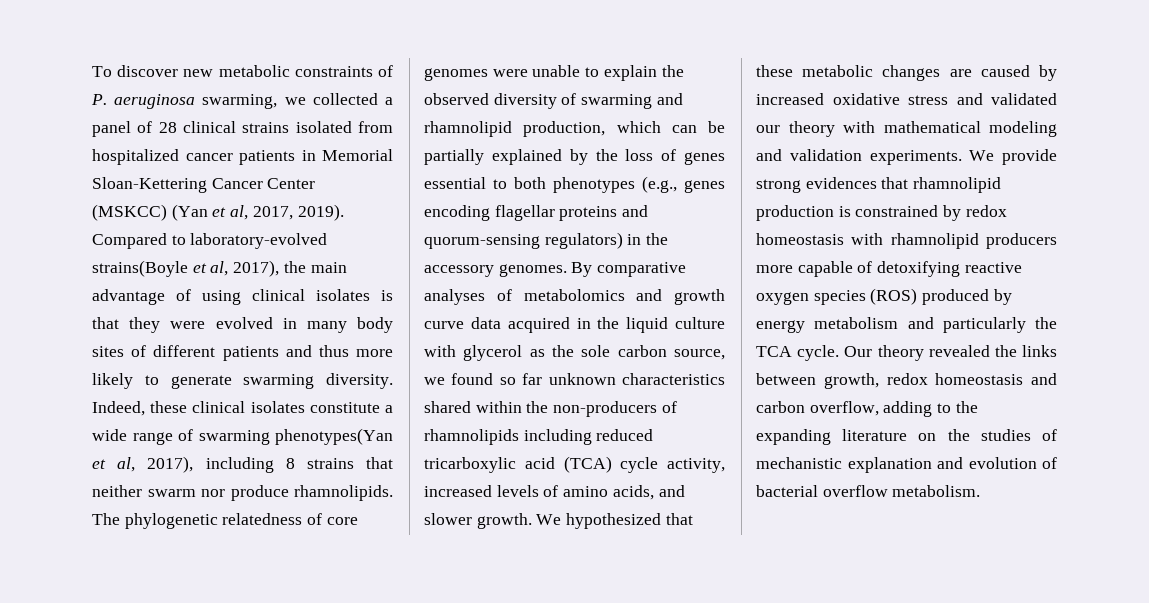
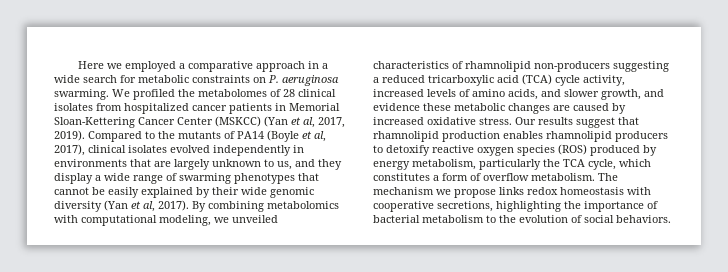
- To discover new metabolic constraints of P. aeruginosa swarming, we collected a panel of 28 clinical strains isolated from hospitalized cancer patients in Memorial Sloan-Kettering Cancer Center (MSKCC) (Yan et al, 2017, 2019).
+ Here we employed a comparative approach in a wide search for metabolic constraints on P. aeruginosa swarming. We profiled the metabolomes of 28 clinical isolates from hospitalized cancer patients in Memorial Sloan-Kettering Cancer Center (MSKCC) (Yan et al, 2017, 2019).
- Compared to laboratory-evolved strains(Boyle et al, 2017), the main advantage of using clinical isolates is that they were evolved in many body sites of different patients and thus more likely to generate swarming diversity. Indeed, these clinical isolates constitute a wide range of swarming phenotypes(Yan et al, 2017), including 8 strains that neither swarm nor produce rhamnolipids. The phylogenetic relatedness of core genomes were unable to explain the observed diversity of swarming and rhamnolipid production, which can be partially explained by the loss of genes essential to both phenotypes (e.g., genes encoding flagellar proteins and quorum-sensing regulators) in the accessory genomes. By comparative analyses of metabolomics and growth curve data acquired in the liquid culture with glycerol as the sole carbon source, we found so far unknown characteristics shared within the non-producers of rhamnolipids including reduced tricarboxylic acid (TCA) cycle activity, increased levels of amino acids, and slower growth. We hypothesized that these metabolic changes are caused by increased oxidative stress and validated our theory with mathematical modeling and validation experiments. We provide strong evidences that rhamnolipid production is constrained by redox homeostasis with rhamnolipid producers more capable of detoxifying reactive oxygen species (ROS) produced by energy metabolism and particularly the TCA cycle. Our theory revealed the links between growth, redox homeostasis and carbon overflow, adding to the expanding literature on the studies of mechanistic explanation and evolution of bacterial overflow metabolism.
+ Compared to the mutants of PA14 (Boyle et al, 2017), clinical isolates evolved independently in environments that are largely unknown to us, and they display a wide range of swarming phenotypes that cannot be easily explained by their wide genomic diversity (Yan et al, 2017). By combining metabolomics with computational modeling, we unveiled characteristics of rhamnolipid non-producers suggesting a reduced tricarboxylic acid (TCA) cycle activity, increased levels of amino acids, and slower growth, and evidence these metabolic changes are caused by increased oxidative stress. Our results suggest that rhamnolipid production enables rhamnolipid producers to detoxify reactive oxygen species (ROS) produced by energy metabolism, particularly the TCA cycle, which constitutes a form of overflow metabolism. The mechanism we propose links redox homeostasis with cooperative secretions, highlighting the importance of bacterial metabolism to the evolution of social behaviors.

